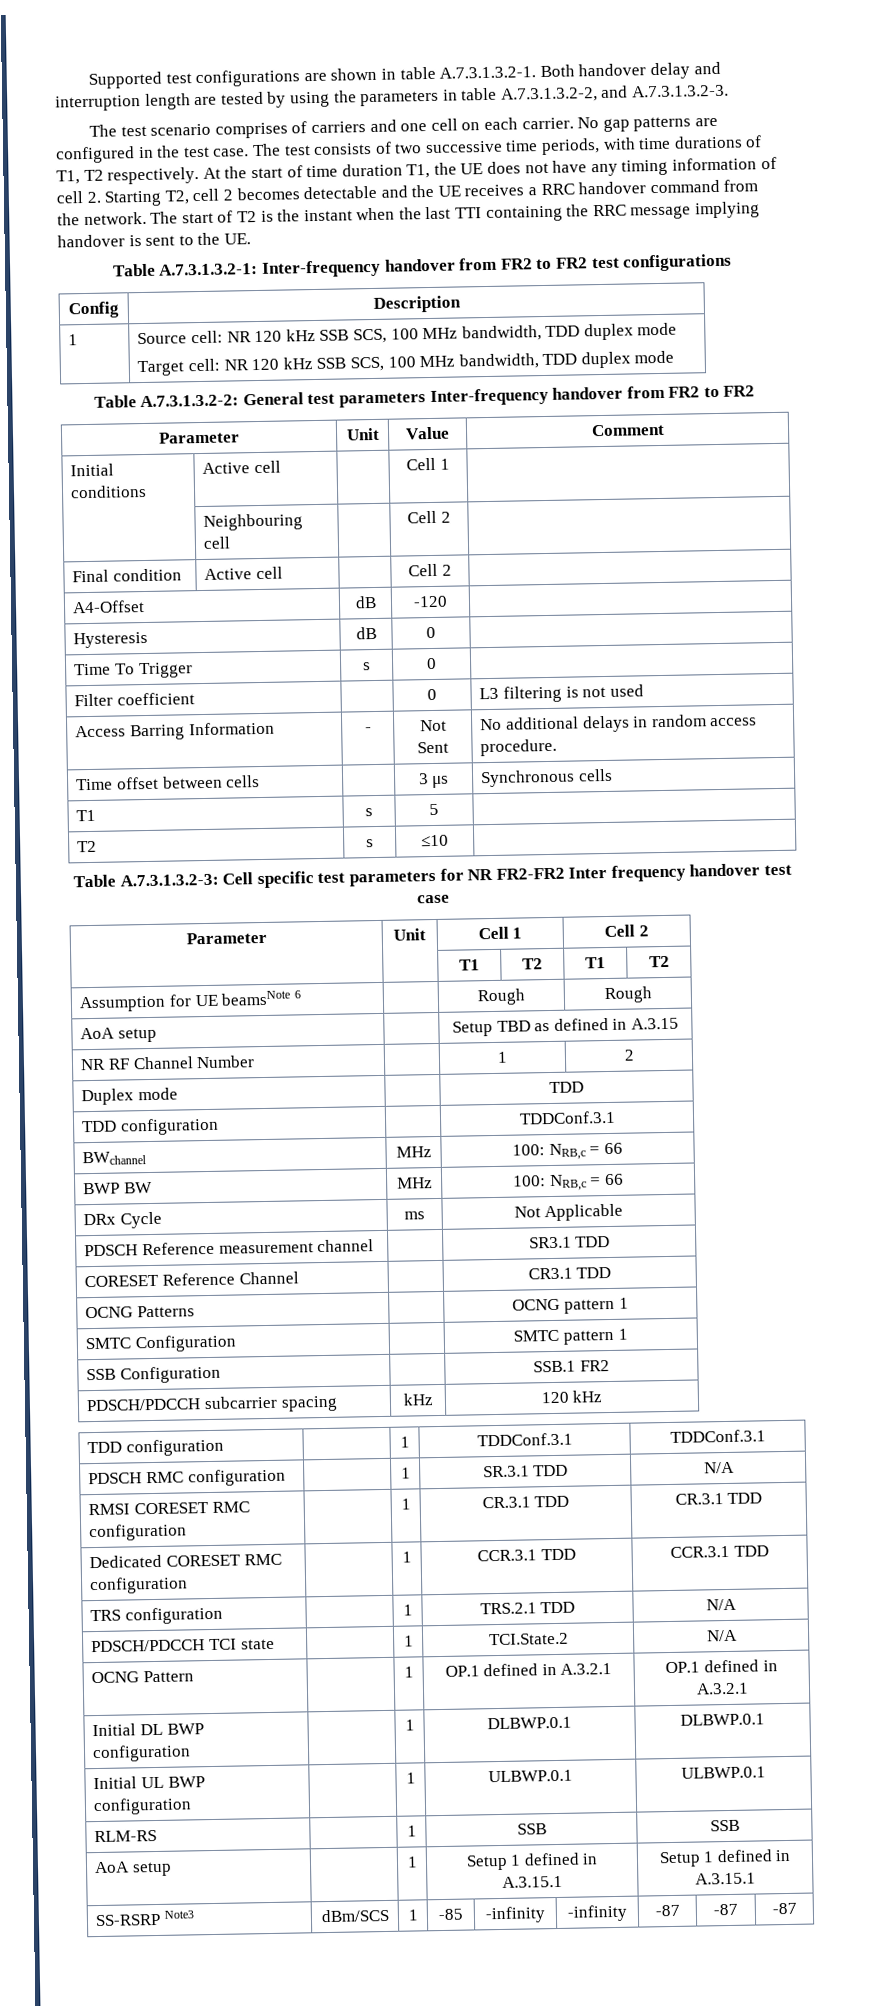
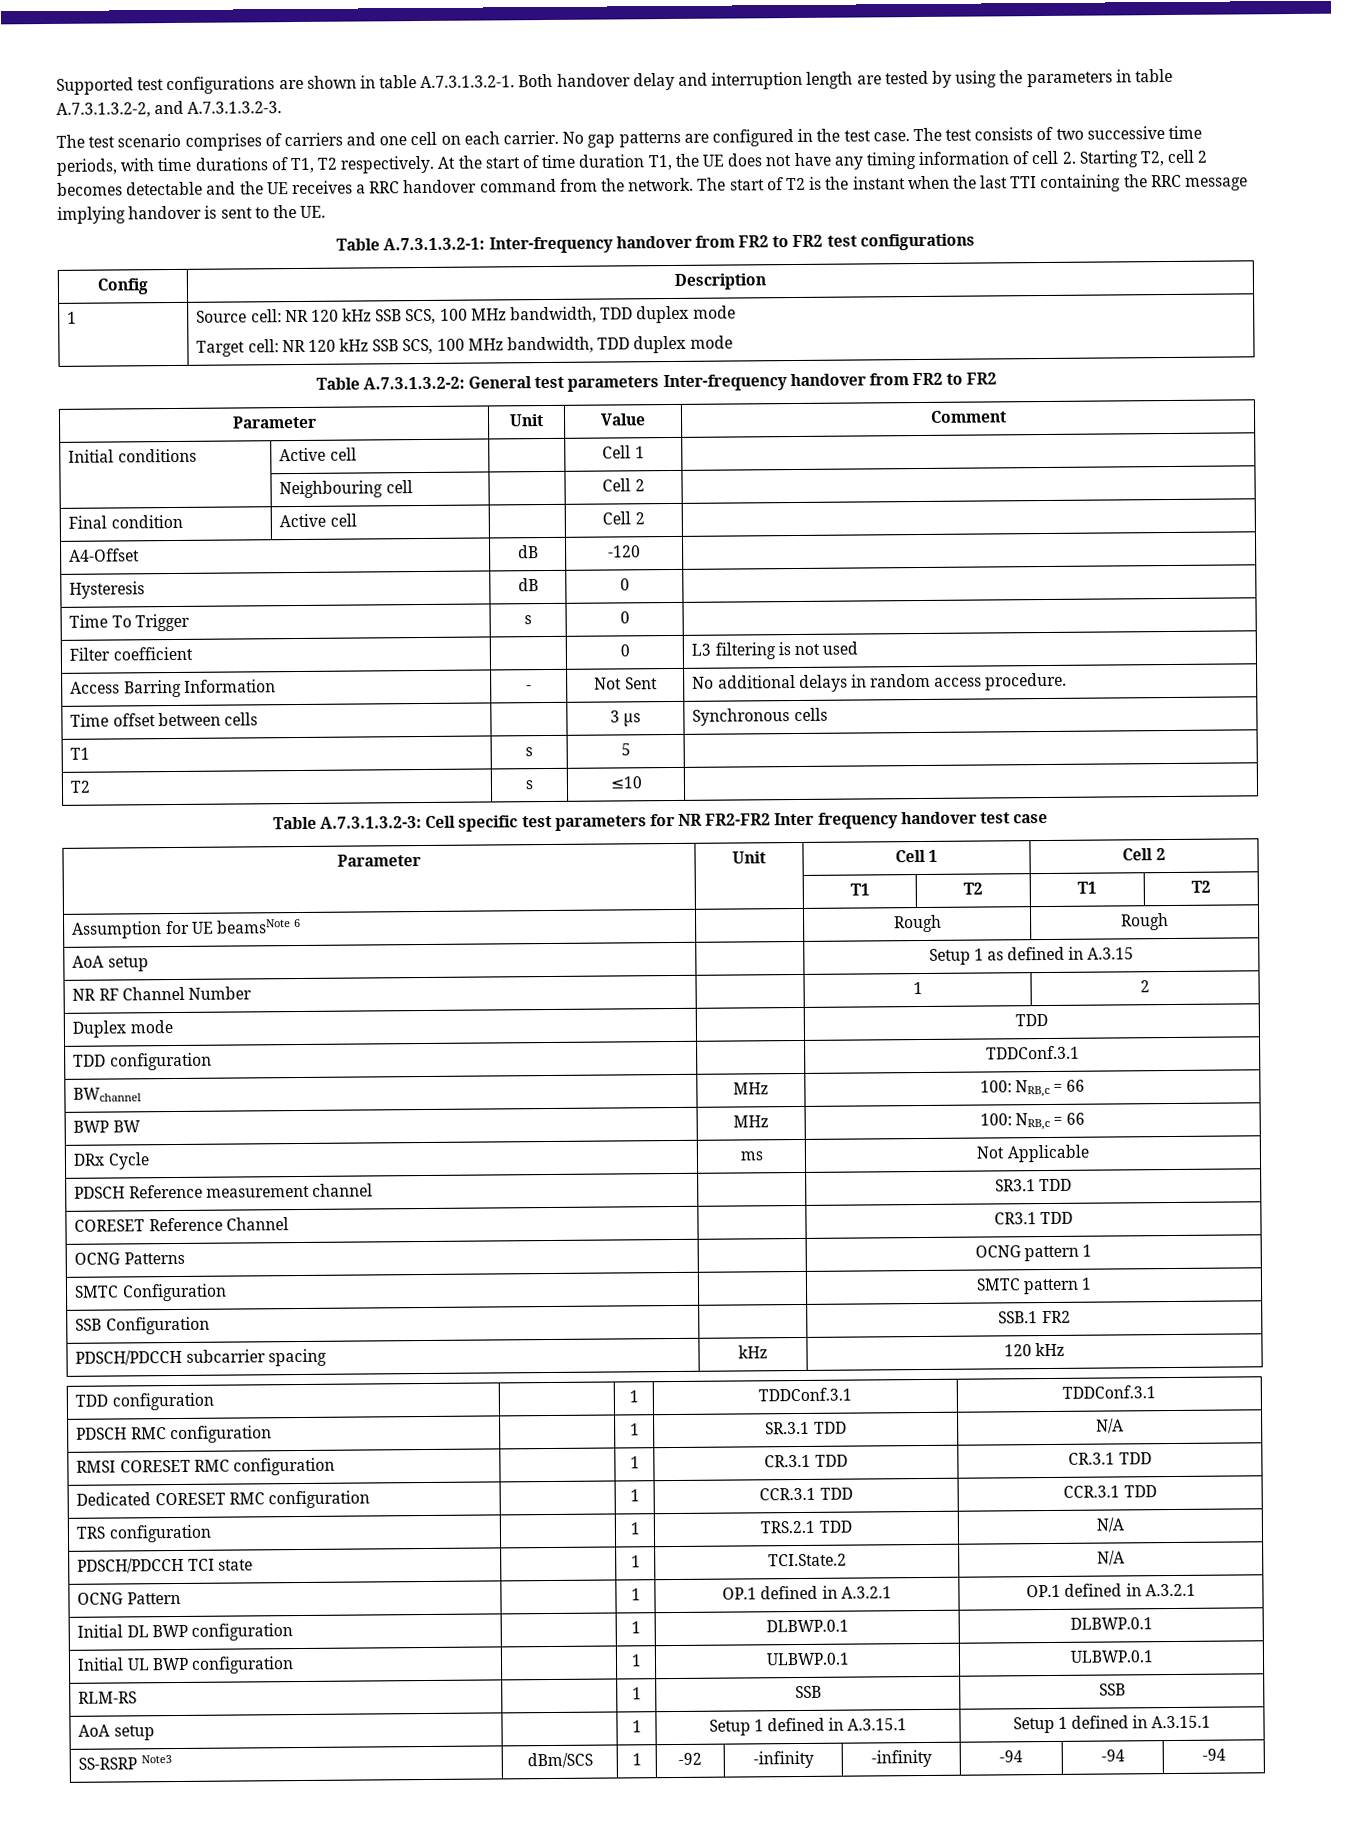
- AoA setup | | Setup TBD as defined in A.3.15
+ AoA setup | | Setup 1 as defined in A.3.15
- SS-RSRP Note3 | dBm/SCS | 1 | -85 | -infinity | -infinity | -87 | -87 | -87
+ SS-RSRP Note3 | dBm/SCS | 1 | -92 | -infinity | -infinity | -94 | -94 | -94

